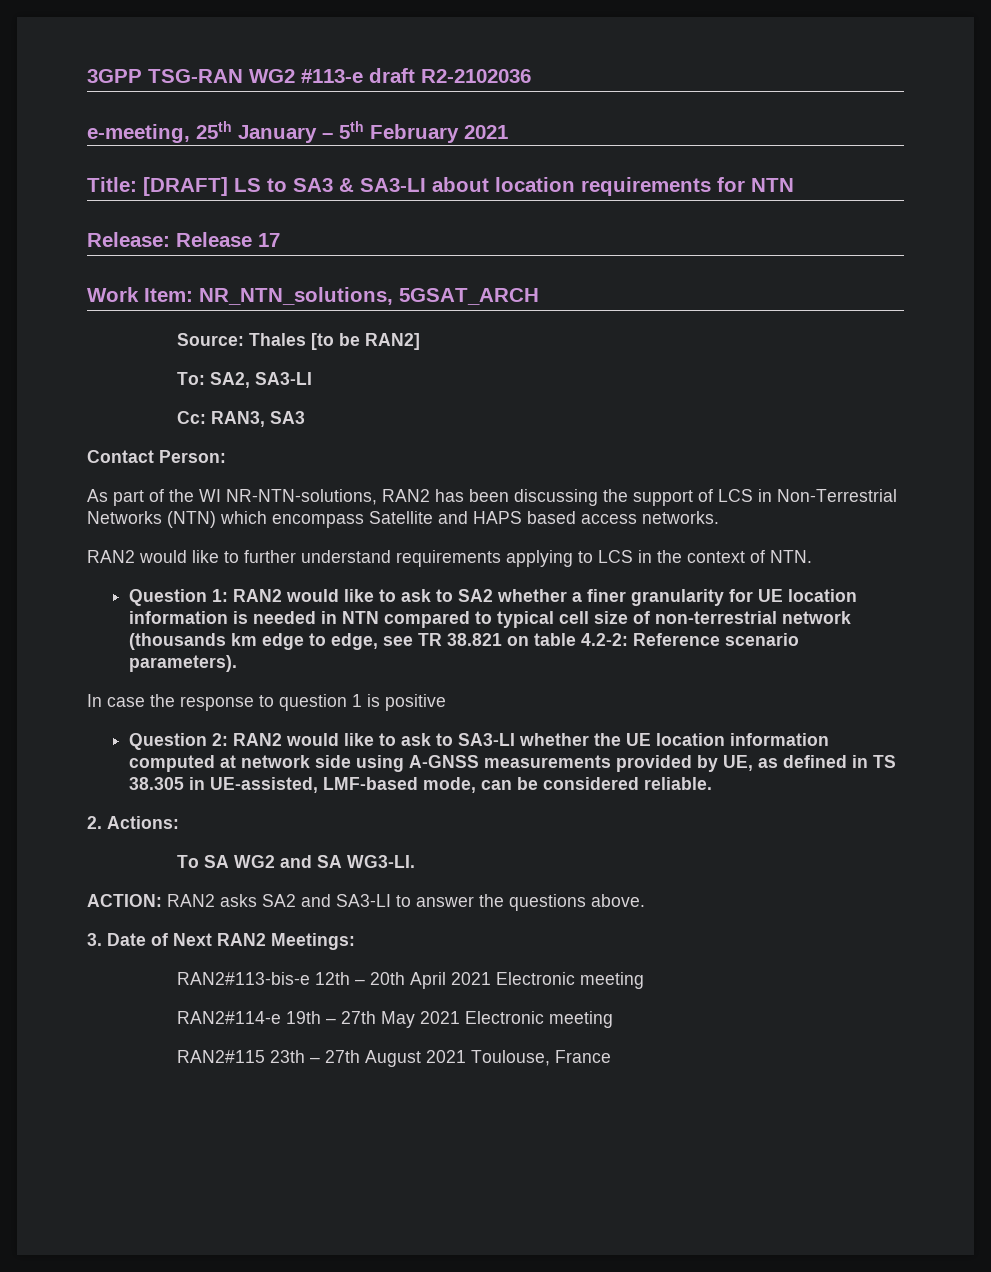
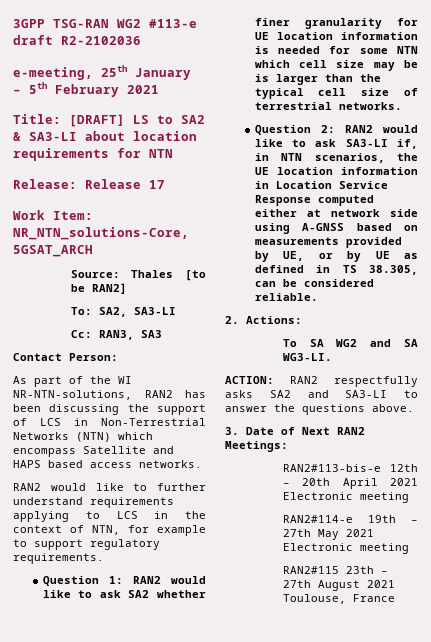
- Title: [DRAFT] LS to SA3 & SA3-LI about location requirements for NTN
+ Title: [DRAFT] LS to SA2 & SA3-LI about location requirements for NTN
- Work Item: NR_NTN_solutions, 5GSAT_ARCH
+ Work Item: NR_NTN_solutions-Core, 5GSAT_ARCH
- RAN2 would like to further understand requirements applying to LCS in the context of NTN.
+ RAN2 would like to further understand requirements applying to LCS in the context of NTN, for example to support regulatory requirements.
- Question 1: RAN2 would like to ask to SA2 whether a finer granularity for UE location information is needed in NTN compared to typical cell size of non-terrestrial network (thousands km edge to edge, see TR 38.821 on table 4.2-2: Reference scenario parameters).
- In case the response to question 1 is positive
+ Question 1: RAN2 would like to ask SA2 whether finer granularity for UE location information is needed for some NTN which cell size may be is larger than the typical cell size of terrestrial networks.
- Question 2: RAN2 would like to ask to SA3-LI whether the UE location information computed at network side using A-GNSS measurements provided by UE, as defined in TS 38.305 in UE-assisted, LMF-based mode, can be considered reliable.
+ Question 2: RAN2 would like to ask SA3-LI if, in NTN scenarios, the UE location information in Location Service Response computed either at network side using A-GNSS based on measurements provided by UE, or by UE as defined in TS 38.305, can be considered reliable.
- ACTION: RAN2 asks SA2 and SA3-LI to answer the questions above.
+ ACTION: RAN2 respectfully asks SA2 and SA3-LI to answer the questions above.

